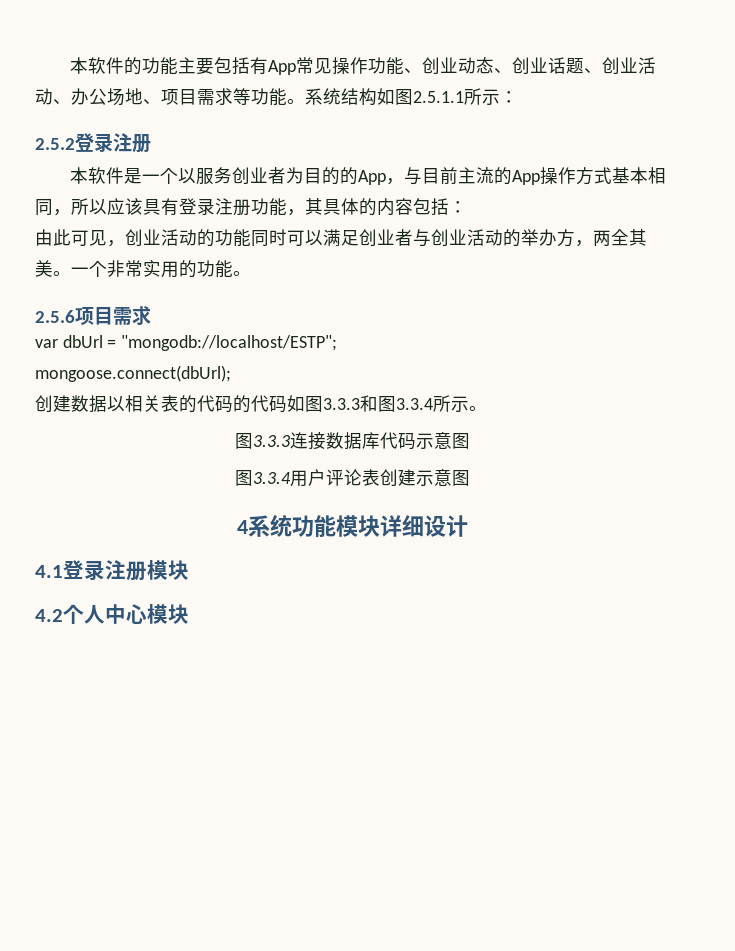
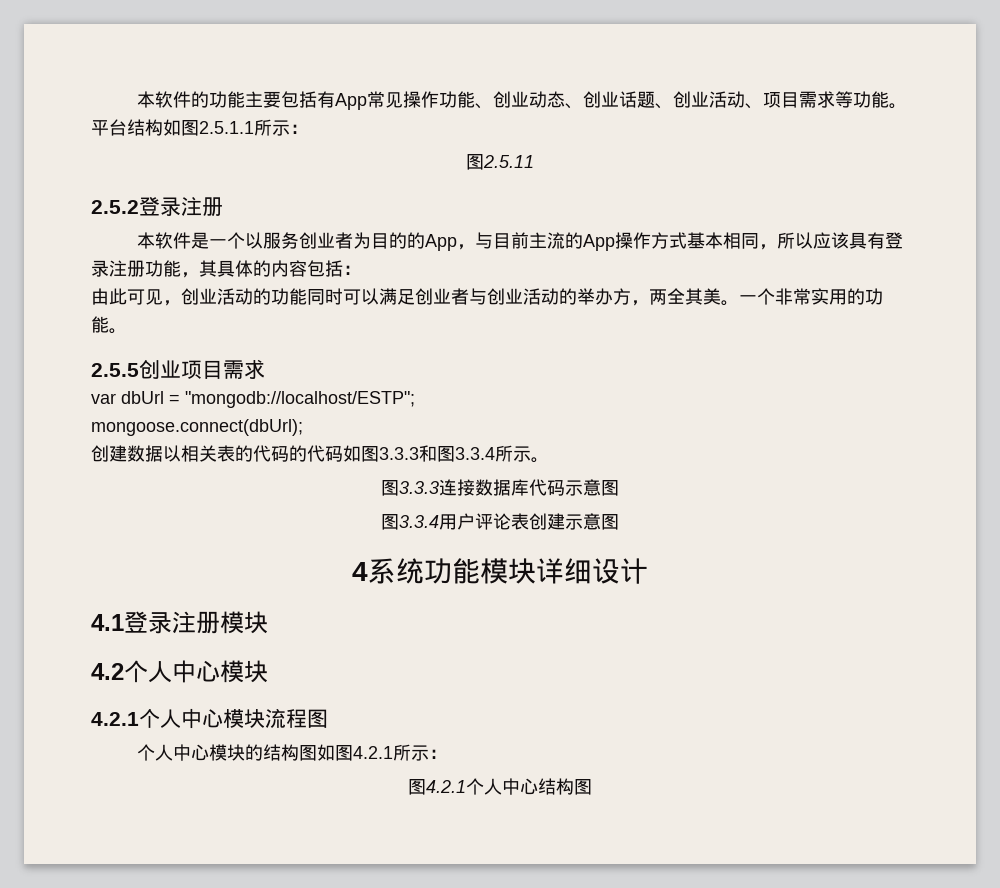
- 本软件的功能主要包括有App常见操作功能、创业动态、创业话题、创业活动、办公场地、项目需求等功能。
+ 本软件的功能主要包括有App常见操作功能、创业动态、创业话题、创业活动、项目需求等功能。
- 系统结构如图2.5.1.1所示：
+ 平台结构如图2.5.1.1所示：
+ 图2.5.11
- 2.5.6项目需求
+ 2.5.5创业项目需求
+ 4.2.1个人中心模块流程图
+ 个人中心模块的结构图如图4.2.1所示：
+ 图4.2.1个人中心结构图

